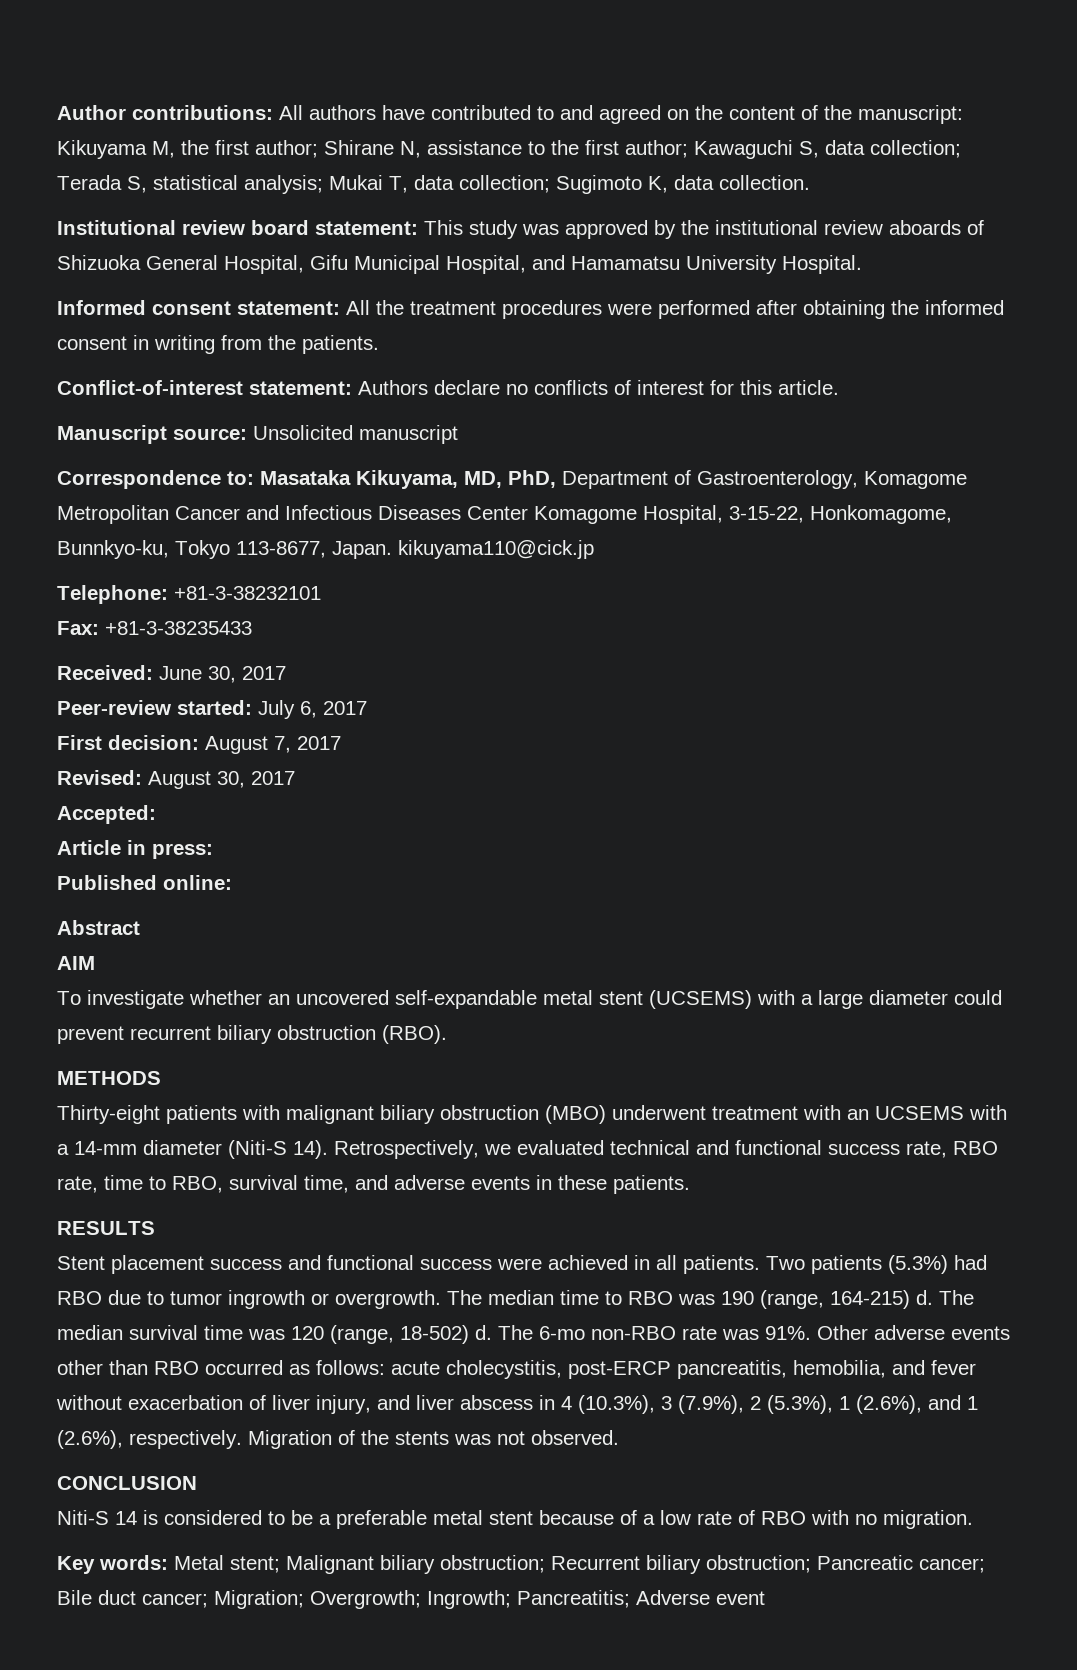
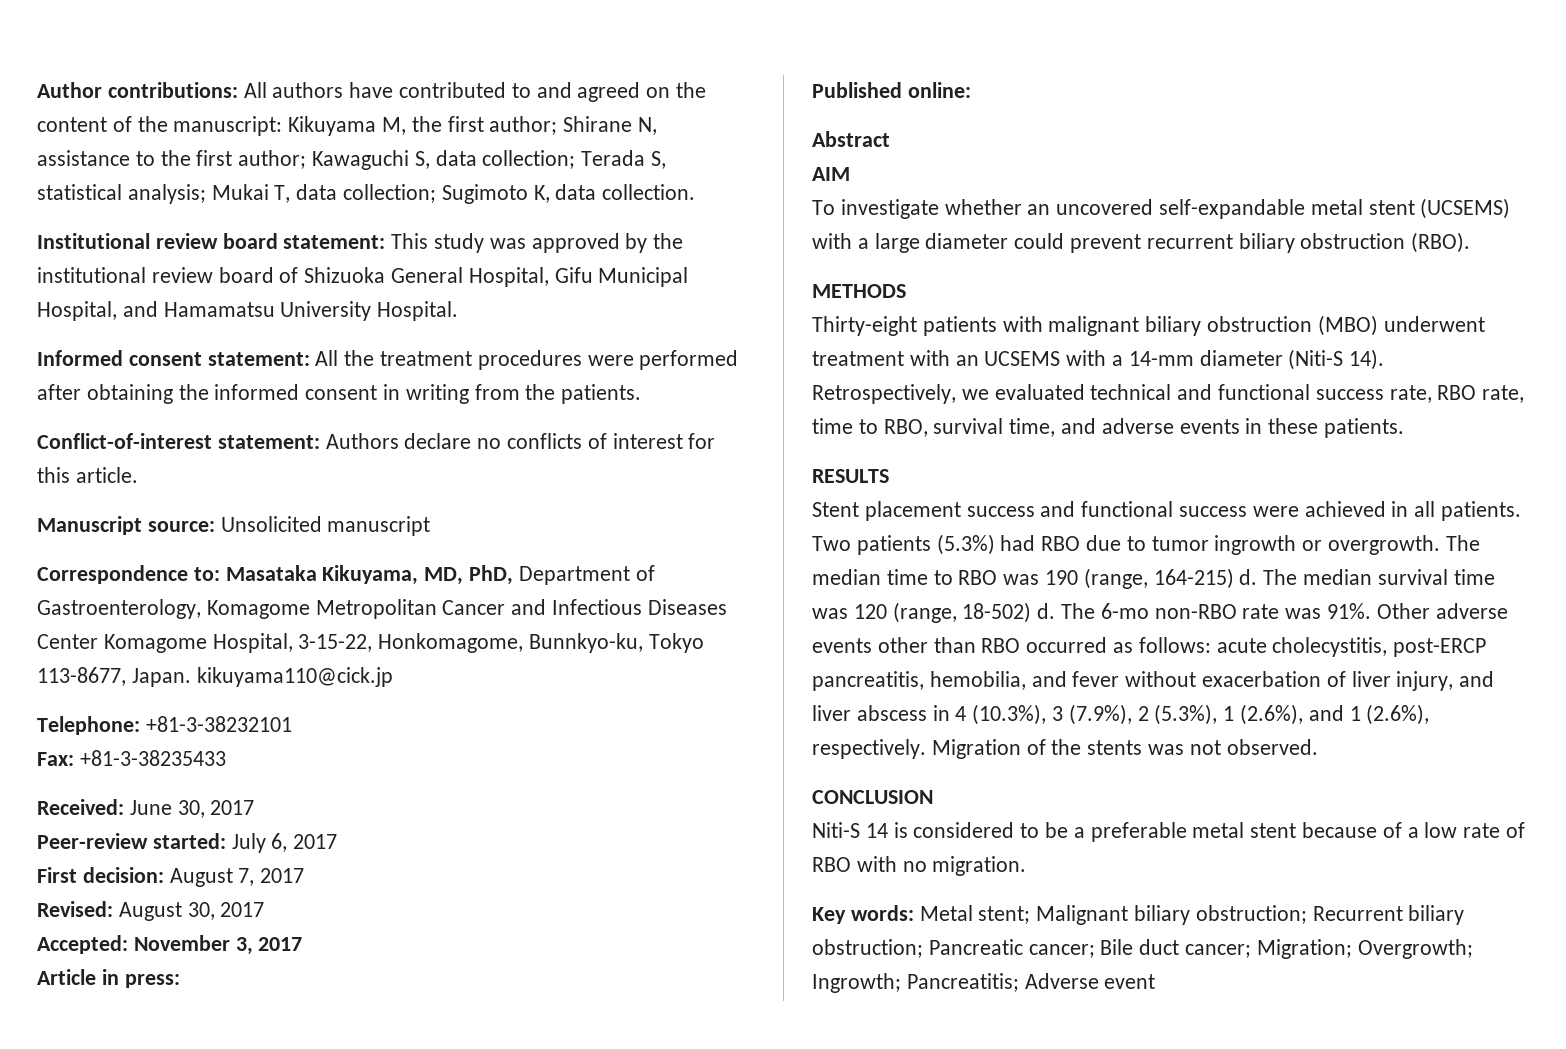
- Institutional review board statement: This study was approved by the institutional review aboards of Shizuoka General Hospital, Gifu Municipal Hospital, and Hamamatsu University Hospital.
+ Institutional review board statement: This study was approved by the institutional review board of Shizuoka General Hospital, Gifu Municipal Hospital, and Hamamatsu University Hospital.
- Accepted:
+ Accepted: November 3, 2017

